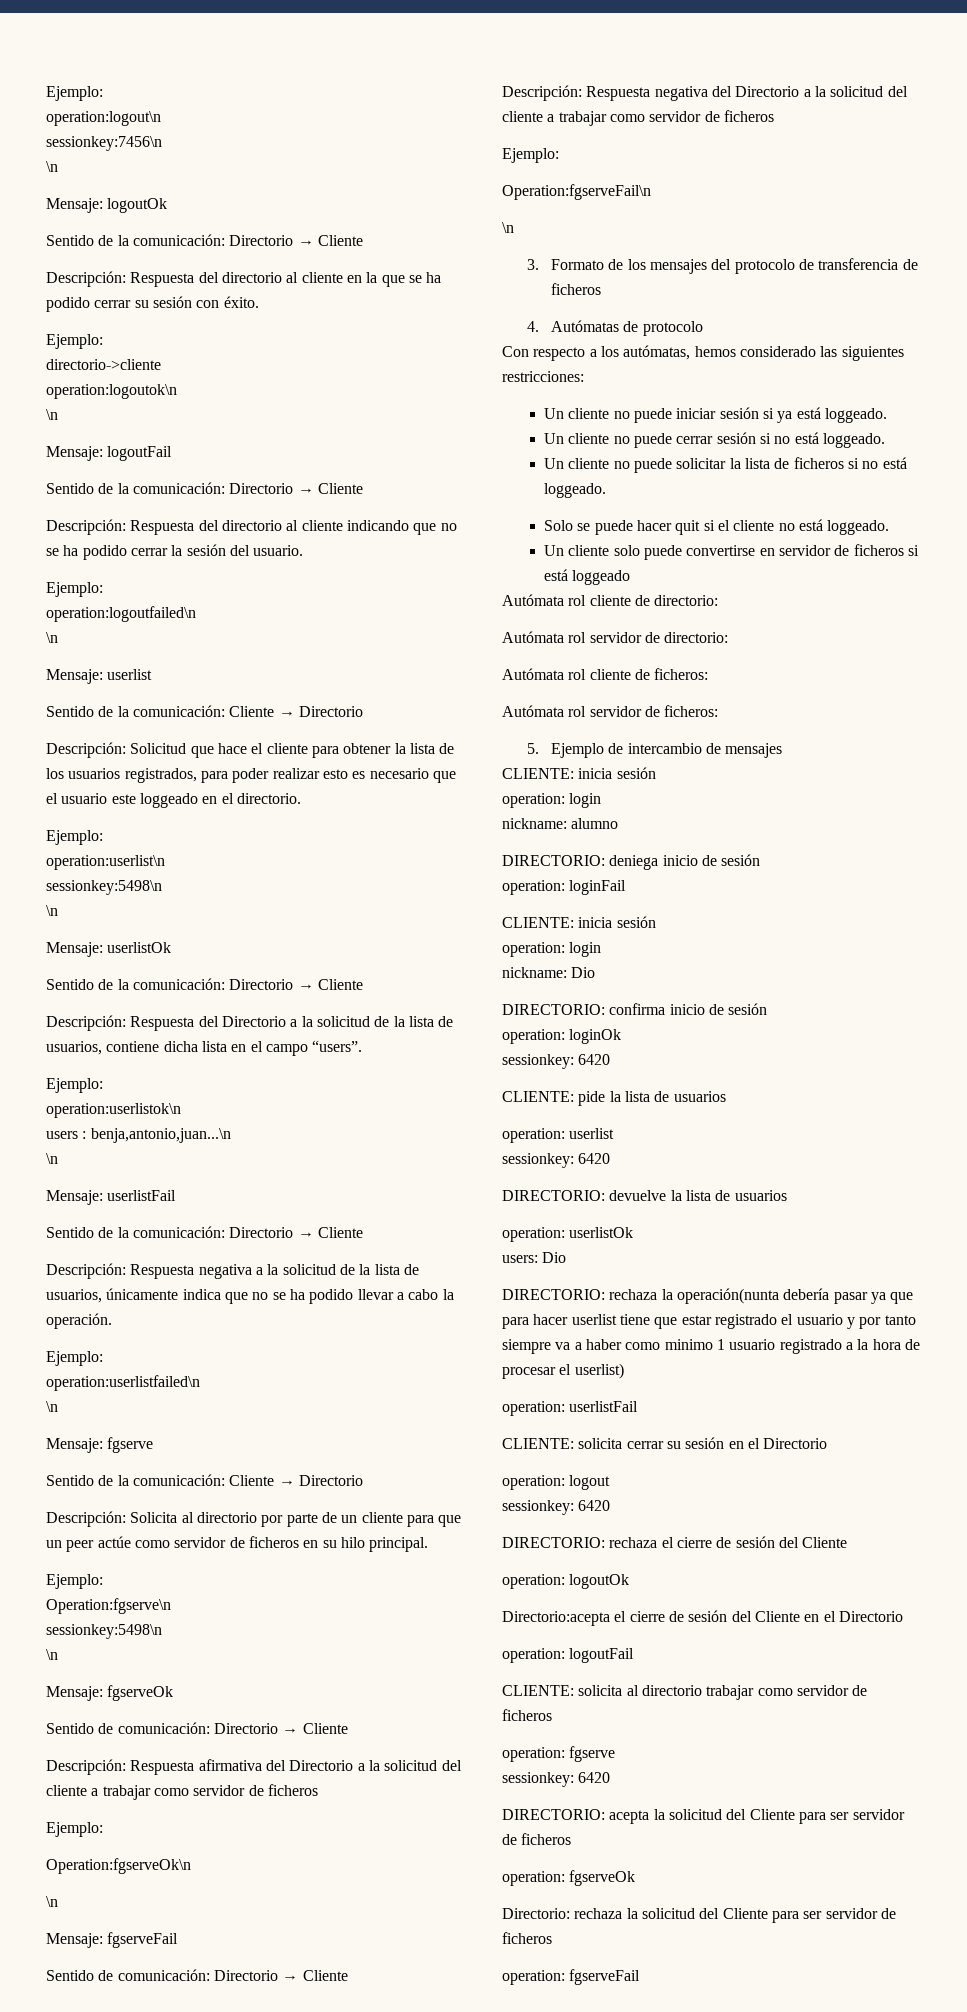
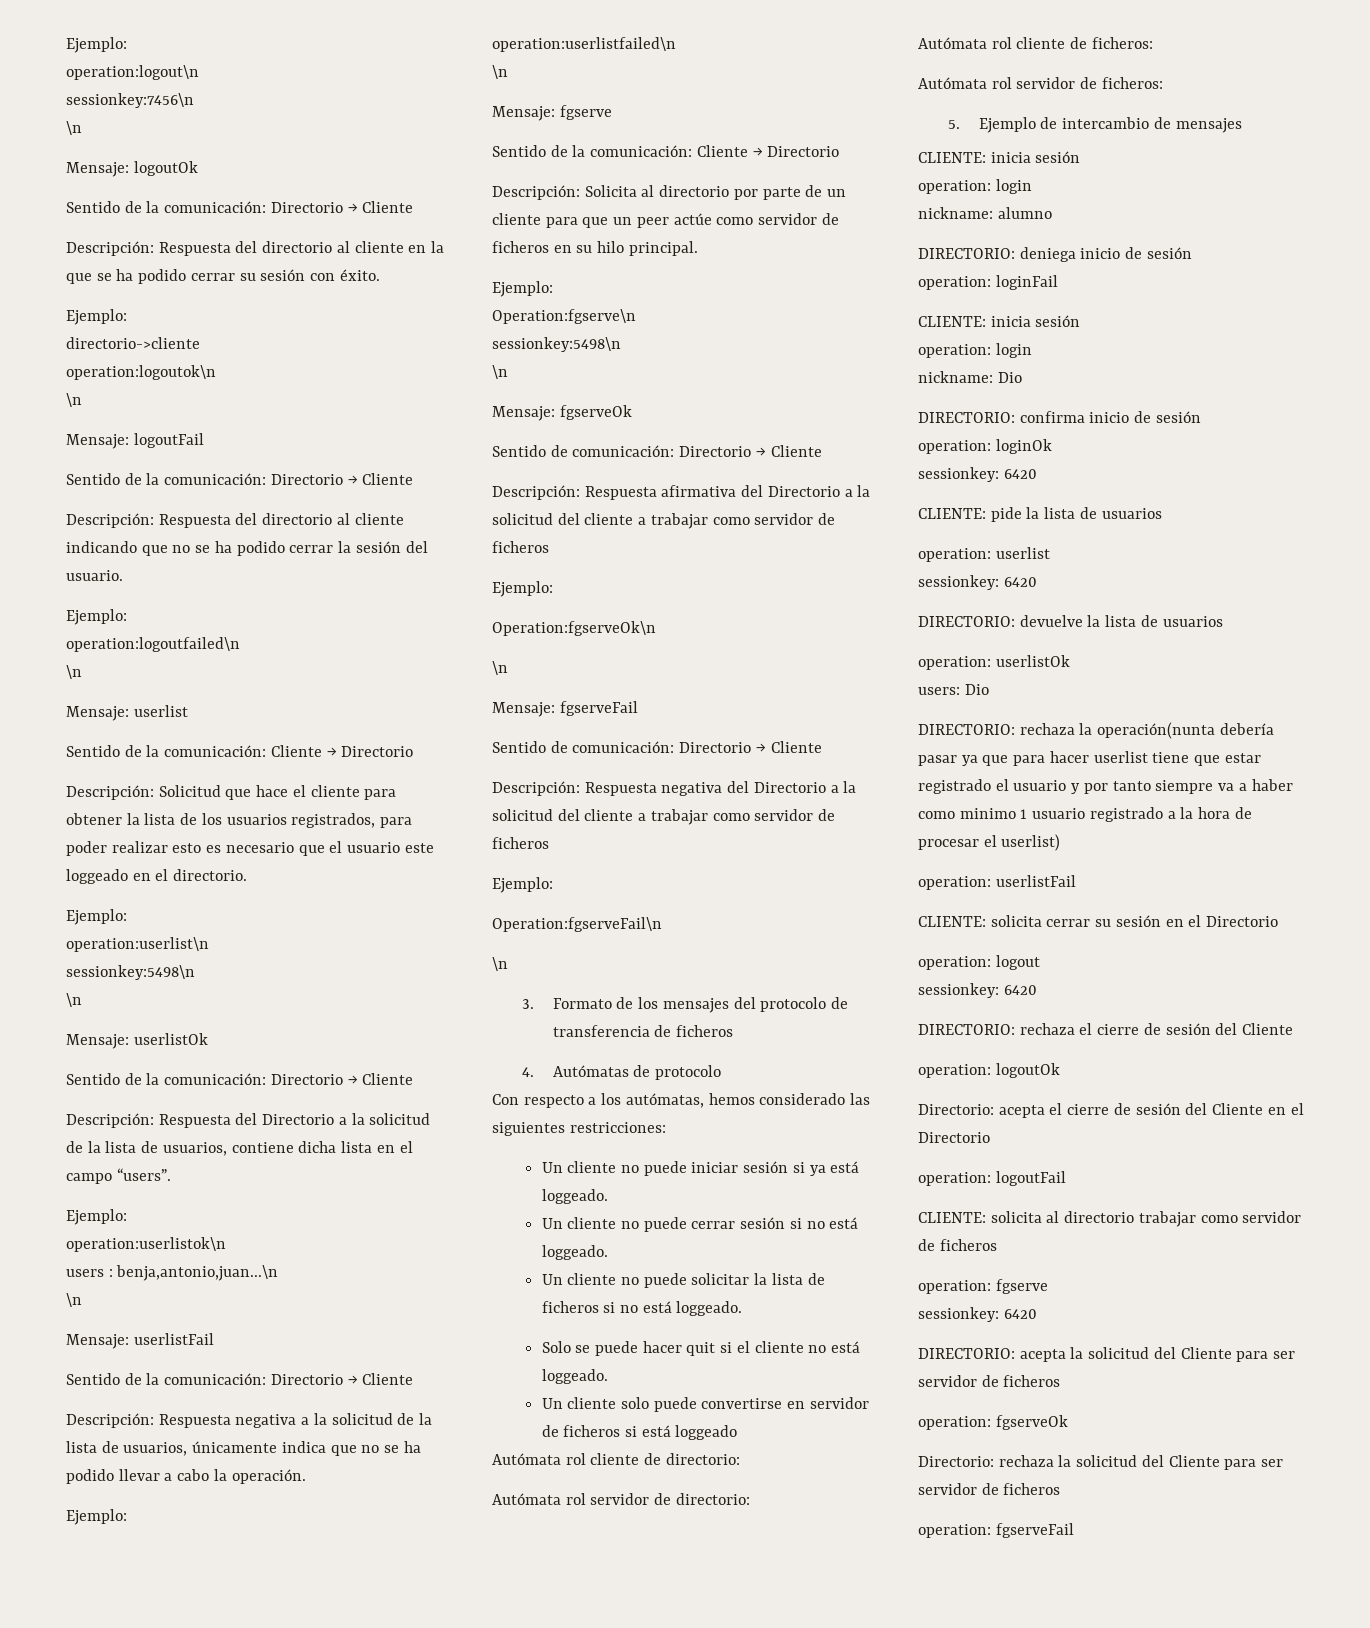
- Directorio:acepta el cierre de sesión del Cliente en el Directorio
+ Directorio: acepta el cierre de sesión del Cliente en el Directorio

